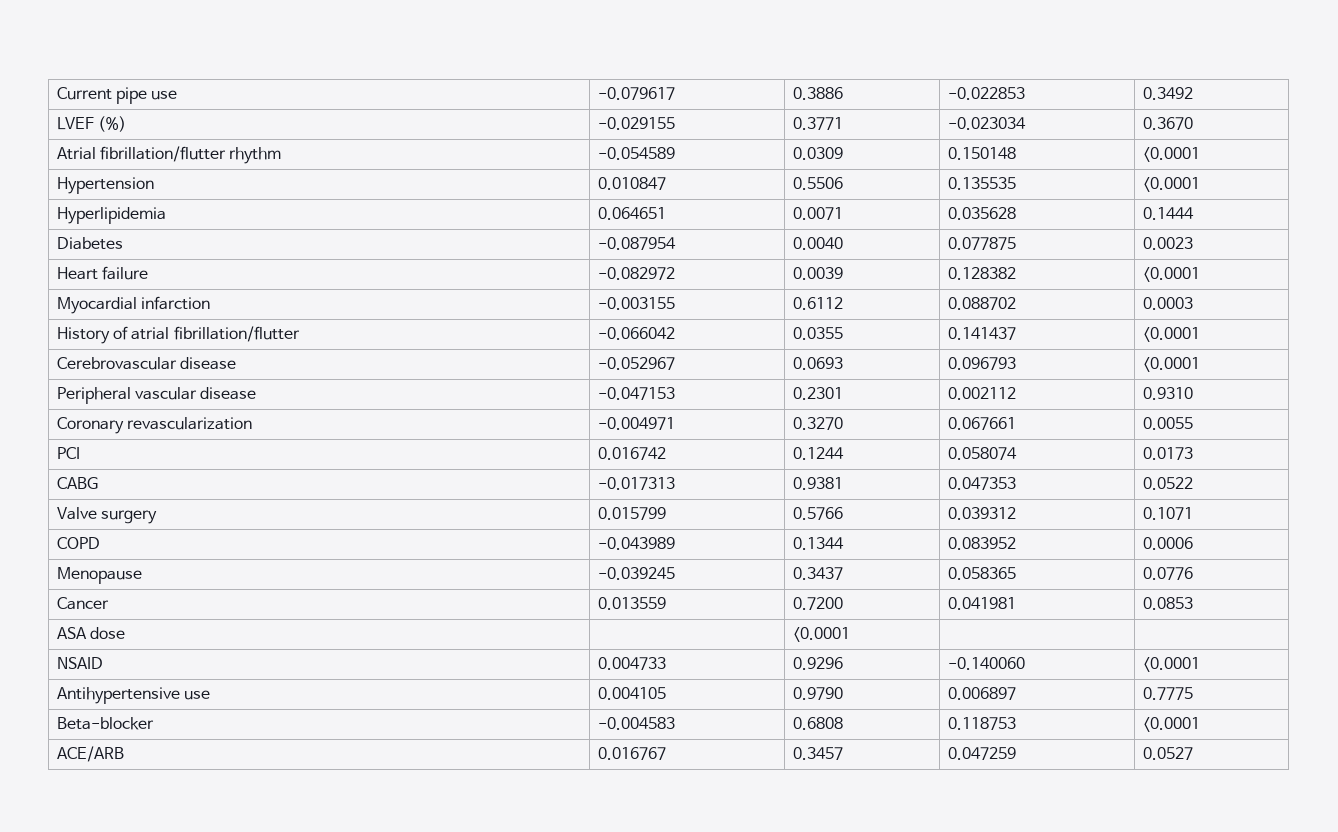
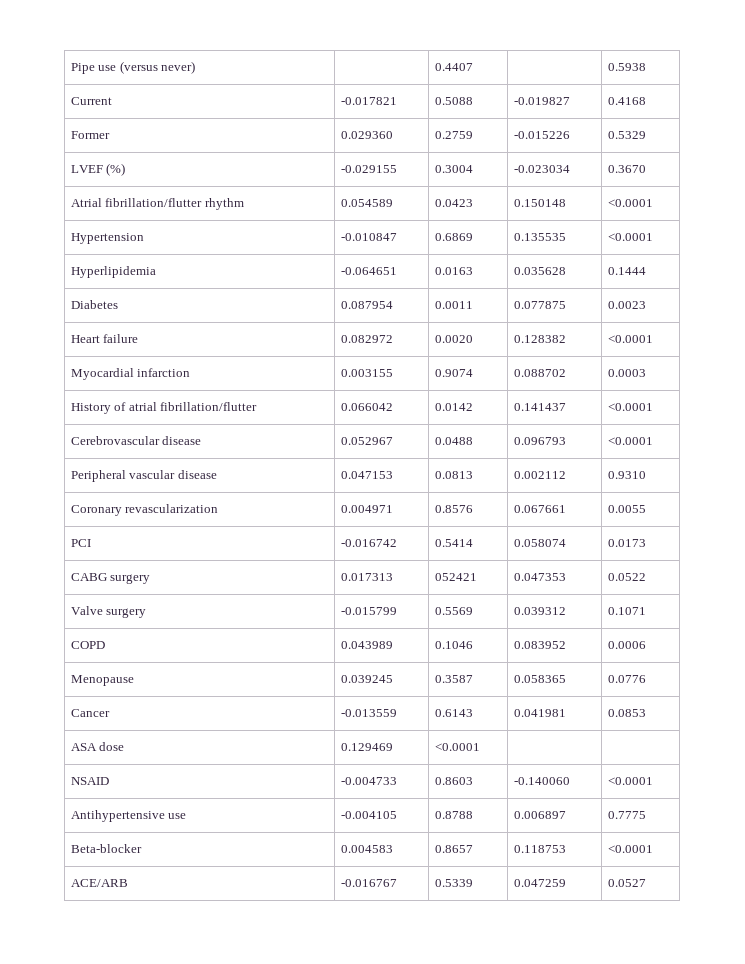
- Current pipe use | -0.079617 | 0.3886 | -0.022853 | 0.3492
+ Pipe use (versus never) | | 0.4407 | | 0.5938
+ Current | -0.017821 | 0.5088 | -0.019827 | 0.4168
+ Former | 0.029360 | 0.2759 | -0.015226 | 0.5329
- LVEF (%) | -0.029155 | 0.3771 | -0.023034 | 0.3670
+ LVEF (%) | -0.029155 | 0.3004 | -0.023034 | 0.3670
- Atrial fibrillation/flutter rhythm | -0.054589 | 0.0309 | 0.150148 | <0.0001
+ Atrial fibrillation/flutter rhythm | 0.054589 | 0.0423 | 0.150148 | <0.0001
- Hypertension | 0.010847 | 0.5506 | 0.135535 | <0.0001
+ Hypertension | -0.010847 | 0.6869 | 0.135535 | <0.0001
- Hyperlipidemia | 0.064651 | 0.0071 | 0.035628 | 0.1444
+ Hyperlipidemia | -0.064651 | 0.0163 | 0.035628 | 0.1444
- Diabetes | -0.087954 | 0.0040 | 0.077875 | 0.0023
+ Diabetes | 0.087954 | 0.0011 | 0.077875 | 0.0023
- Heart failure | -0.082972 | 0.0039 | 0.128382 | <0.0001
+ Heart failure | 0.082972 | 0.0020 | 0.128382 | <0.0001
- Myocardial infarction | -0.003155 | 0.6112 | 0.088702 | 0.0003
+ Myocardial infarction | 0.003155 | 0.9074 | 0.088702 | 0.0003
- History of atrial fibrillation/flutter | -0.066042 | 0.0355 | 0.141437 | <0.0001
+ History of atrial fibrillation/flutter | 0.066042 | 0.0142 | 0.141437 | <0.0001
- Cerebrovascular disease | -0.052967 | 0.0693 | 0.096793 | <0.0001
+ Cerebrovascular disease | 0.052967 | 0.0488 | 0.096793 | <0.0001
- Peripheral vascular disease | -0.047153 | 0.2301 | 0.002112 | 0.9310
+ Peripheral vascular disease | 0.047153 | 0.0813 | 0.002112 | 0.9310
- Coronary revascularization | -0.004971 | 0.3270 | 0.067661 | 0.0055
+ Coronary revascularization | 0.004971 | 0.8576 | 0.067661 | 0.0055
- PCI | 0.016742 | 0.1244 | 0.058074 | 0.0173
+ PCI | -0.016742 | 0.5414 | 0.058074 | 0.0173
- CABG | -0.017313 | 0.9381 | 0.047353 | 0.0522
+ CABG surgery | 0.017313 | 052421 | 0.047353 | 0.0522
- Valve surgery | 0.015799 | 0.5766 | 0.039312 | 0.1071
+ Valve surgery | -0.015799 | 0.5569 | 0.039312 | 0.1071
- COPD | -0.043989 | 0.1344 | 0.083952 | 0.0006
+ COPD | 0.043989 | 0.1046 | 0.083952 | 0.0006
- Menopause | -0.039245 | 0.3437 | 0.058365 | 0.0776
+ Menopause | 0.039245 | 0.3587 | 0.058365 | 0.0776
- Cancer | 0.013559 | 0.7200 | 0.041981 | 0.0853
+ Cancer | -0.013559 | 0.6143 | 0.041981 | 0.0853
- ASA dose | | <0.0001 | |
+ ASA dose | 0.129469 | <0.0001 | |
- NSAID | 0.004733 | 0.9296 | -0.140060 | <0.0001
+ NSAID | -0.004733 | 0.8603 | -0.140060 | <0.0001
- Antihypertensive use | 0.004105 | 0.9790 | 0.006897 | 0.7775
+ Antihypertensive use | -0.004105 | 0.8788 | 0.006897 | 0.7775
- Beta-blocker | -0.004583 | 0.6808 | 0.118753 | <0.0001
+ Beta-blocker | 0.004583 | 0.8657 | 0.118753 | <0.0001
- ACE/ARB | 0.016767 | 0.3457 | 0.047259 | 0.0527
+ ACE/ARB | -0.016767 | 0.5339 | 0.047259 | 0.0527

